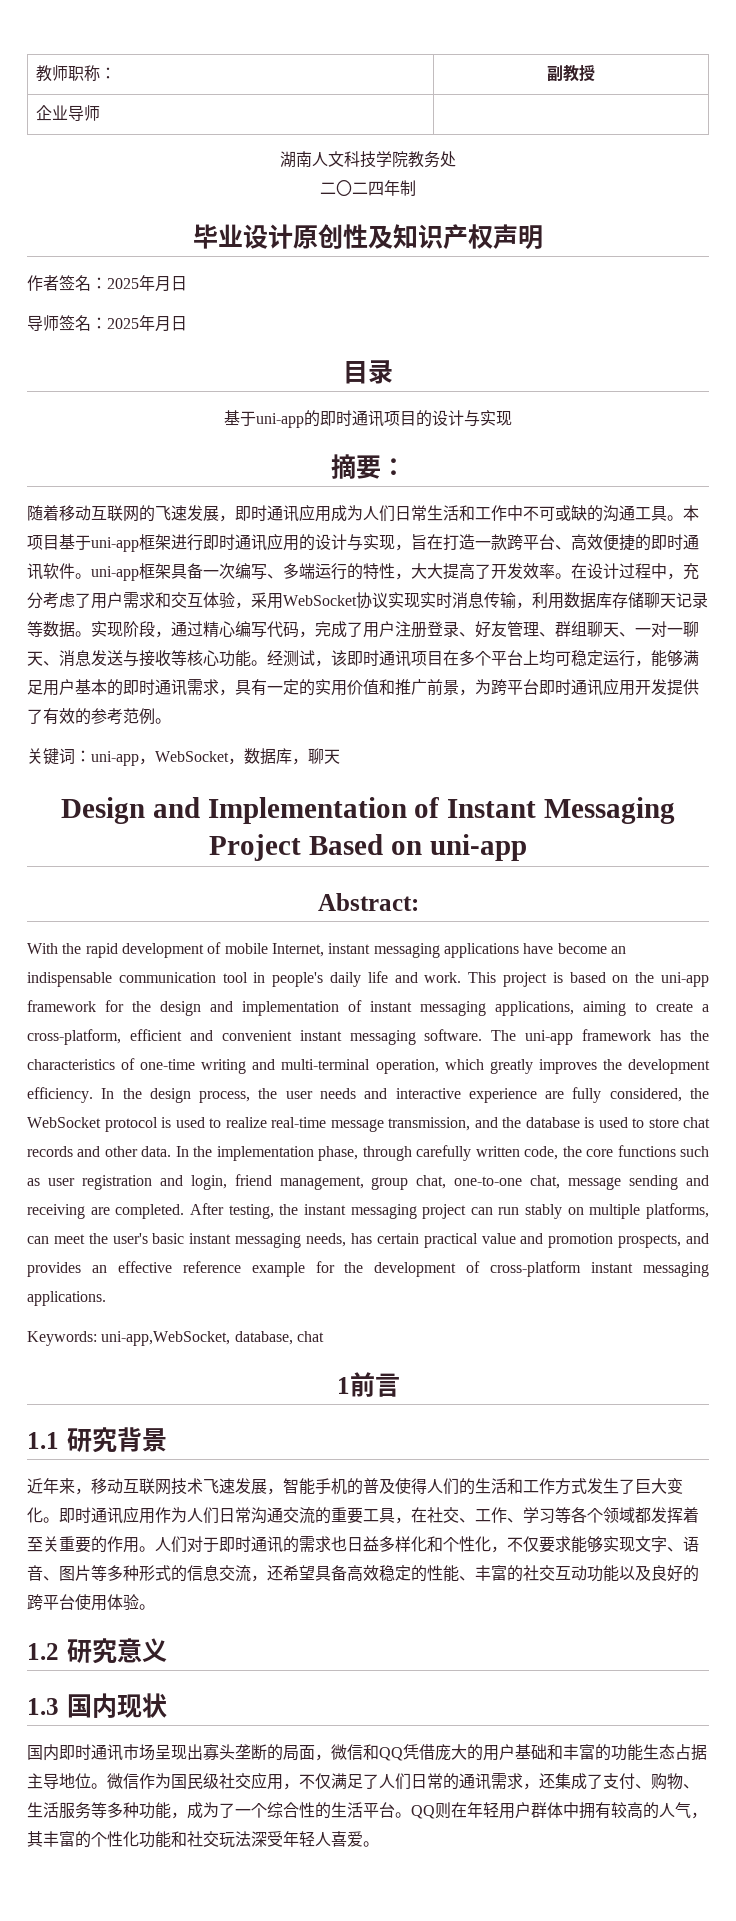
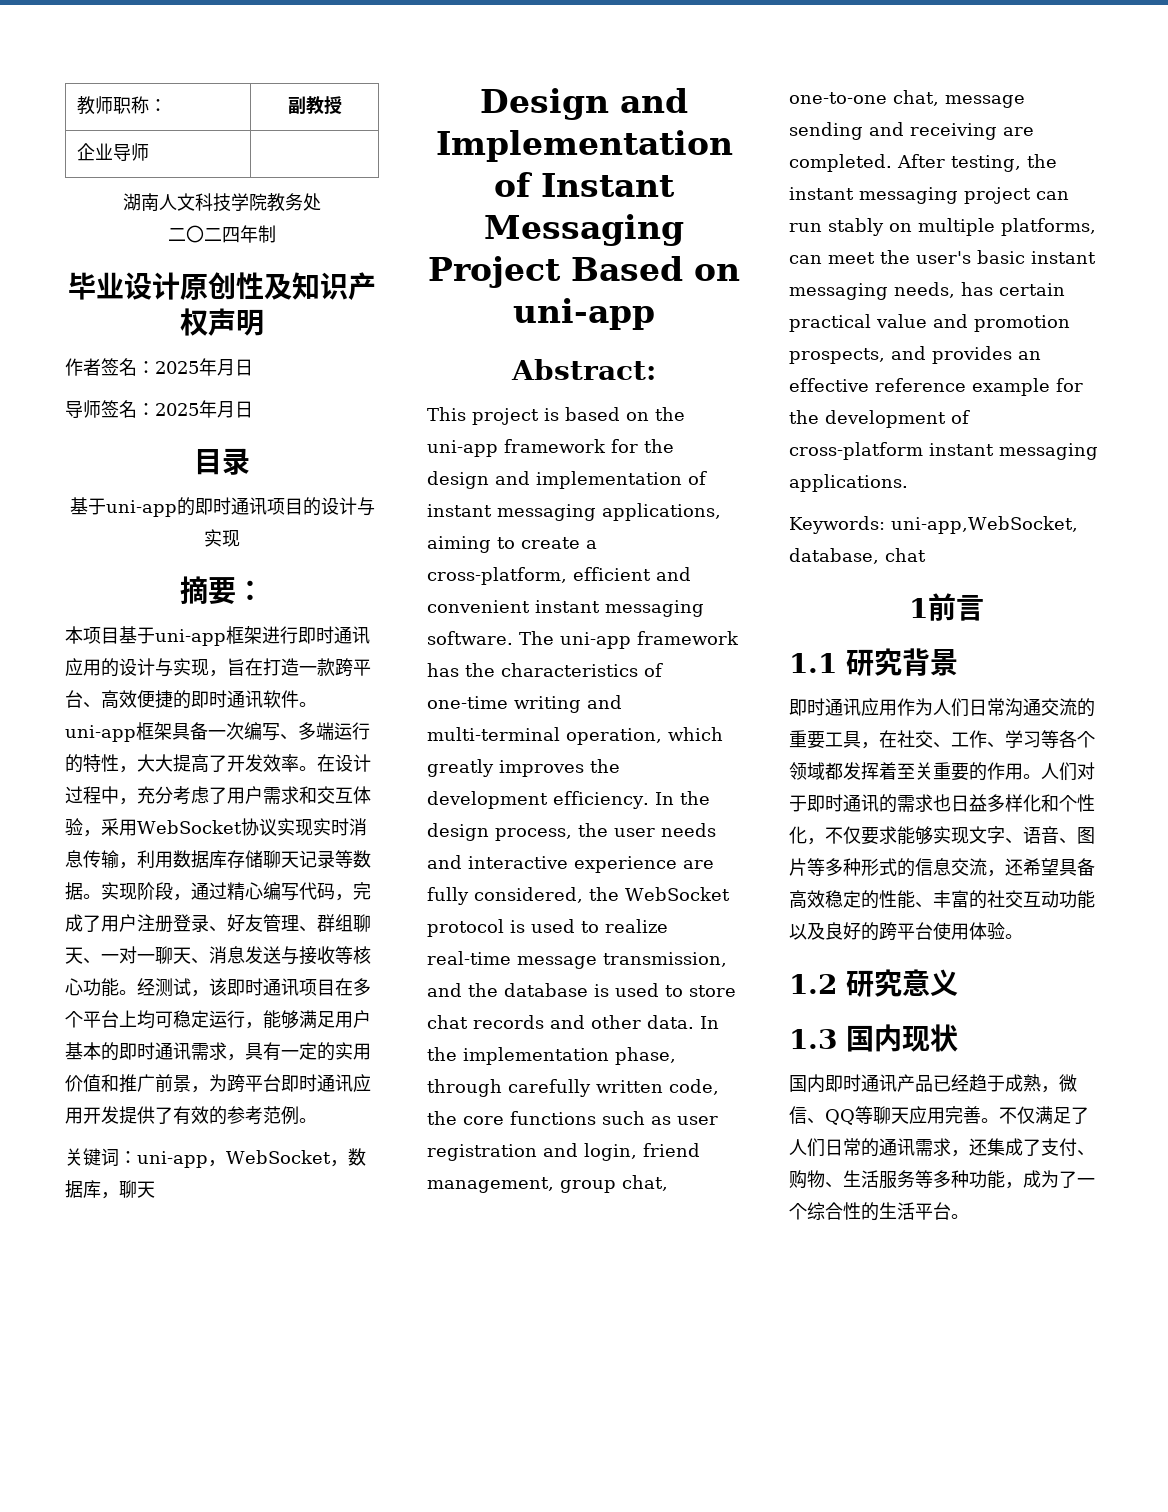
- 随着移动互联网的飞速发展，即时通讯应用成为人们日常生活和工作中不可或缺的沟通工具。
- With the rapid development of mobile Internet, instant messaging applications have become an indispensable communication tool in people's daily life and work.
- 近年来，移动互联网技术飞速发展，智能手机的普及使得人们的生活和工作方式发生了巨大变化。
- 国内即时通讯市场呈现出寡头垄断的局面，微信和QQ凭借庞大的用户基础和丰富的功能生态占据主导地位。微信作为国民级社交应用，不仅满足了人们日常的通讯需求，还集成了支付、购物、生活服务等多种功能，成为了一个综合性的生活平台。QQ则在年轻用户群体中拥有较高的人气，其丰富的个性化功能和社交玩法深受年轻人喜爱。
+ 国内即时通讯产品已经趋于成熟，微信、QQ等聊天应用完善。不仅满足了人们日常的通讯需求，还集成了支付、购物、生活服务等多种功能，成为了一个综合性的生活平台。

